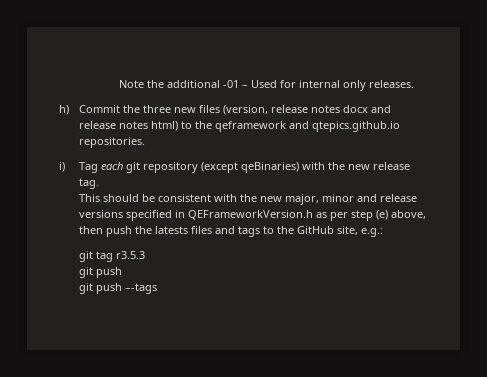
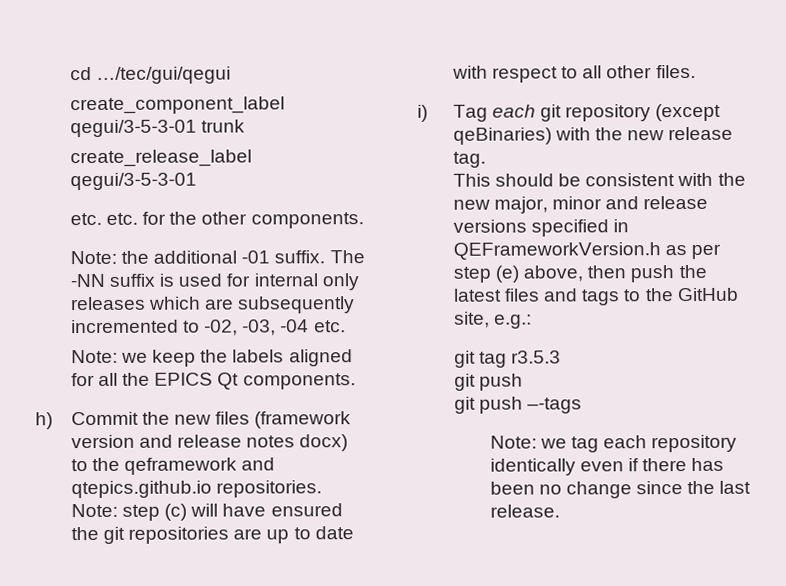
- Note the additional -01 – Used for internal only releases.
+ cd …/tec/gui/qegui
+ create_component_label qegui/3-5-3-01 trunk
+ create_release_label qegui/3-5-3-01
+ etc. etc. for the other components.
+ Note: the additional -01 suffix. The -NN suffix is used for internal only releases which are subsequently incremented to -02, -03, -04 etc.
+ Note: we keep the labels aligned for all the EPICS Qt components.
- h) Commit the three new files (version, release notes docx and release notes html) to the qeframework and qtepics.github.io repositories.
+ h) Commit the new files (framework version and release notes docx) to the qeframework and qtepics.github.io repositories. Note: step (c) will have ensured the git repositories are up to date with respect to all other files.
- This should be consistent with the new major, minor and release versions specified in QEFrameworkVersion.h as per step (e) above, then push the latests files and tags to the GitHub site, e.g.:
+ This should be consistent with the new major, minor and release versions specified in QEFrameworkVersion.h as per step (e) above, then push the latest files and tags to the GitHub site, e.g.:
+ Note: we tag each repository identically even if there has been no change since the last release.

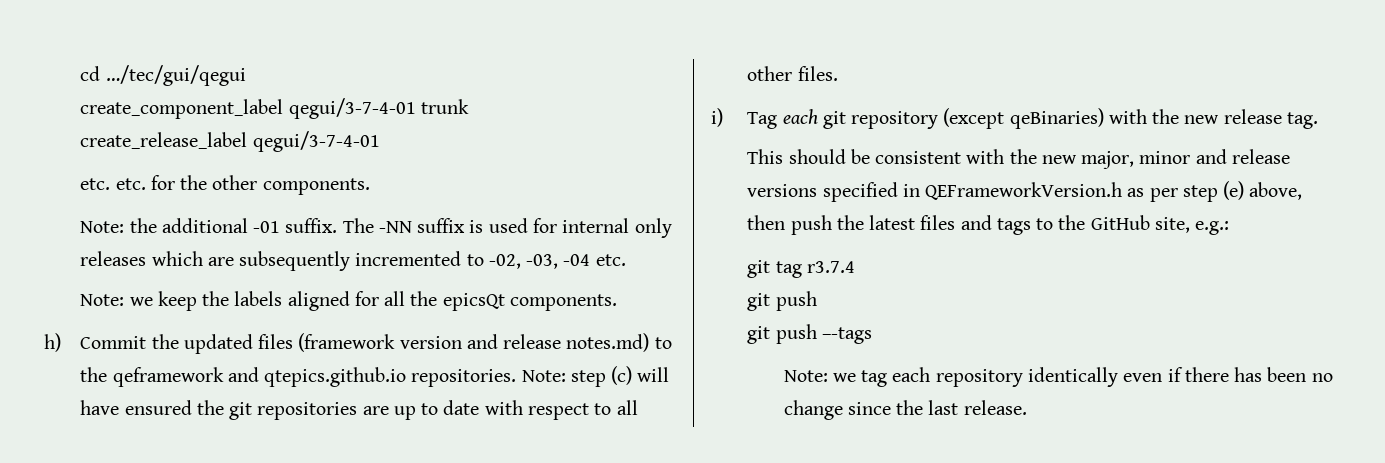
- create_component_label qegui/3-5-3-01 trunk
+ create_component_label qegui/3-7-4-01 trunk
- create_release_label qegui/3-5-3-01
+ create_release_label qegui/3-7-4-01
- Note: we keep the labels aligned for all the EPICS Qt components.
+ Note: we keep the labels aligned for all the epicsQt components.
- h) Commit the new files (framework version and release notes docx) to the qeframework and qtepics.github.io repositories.
+ h) Commit the updated files (framework version and release notes.md) to the qeframework and qtepics.github.io repositories.
- git tag r3.5.3
+ git tag r3.7.4

